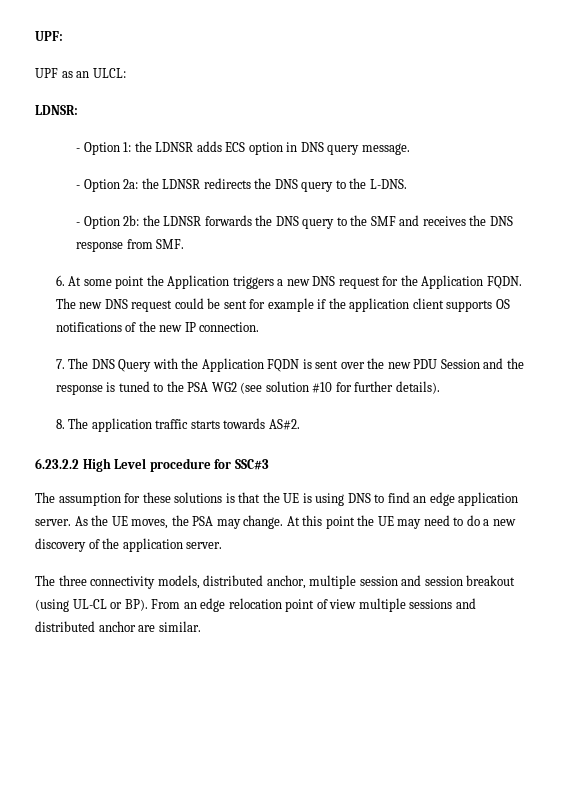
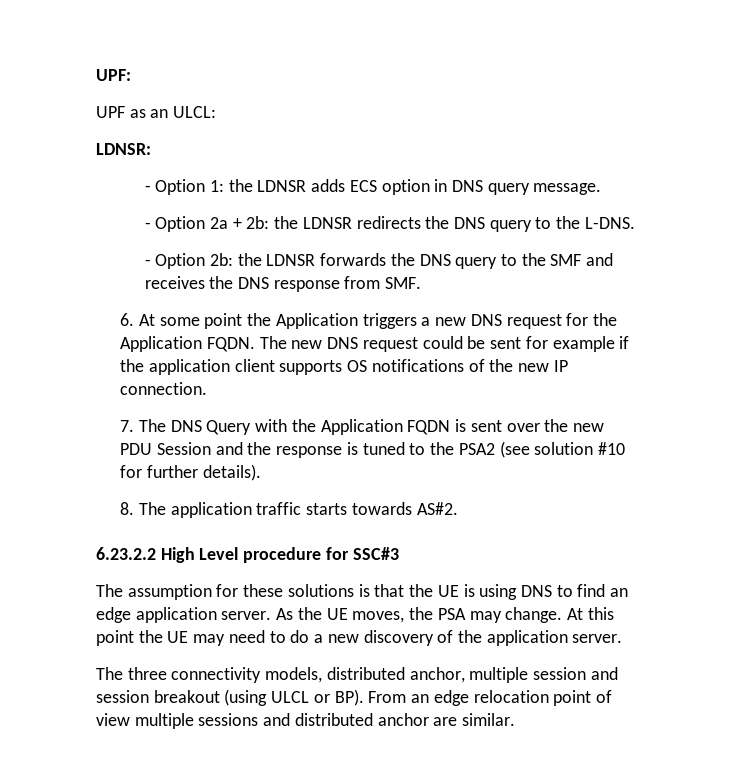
- - Option 2a: the LDNSR redirects the DNS query to the L-DNS.
+ - Option 2a + 2b: the LDNSR redirects the DNS query to the L-DNS.
- 7. The DNS Query with the Application FQDN is sent over the new PDU Session and the response is tuned to the PSA WG2 (see solution #10 for further details).
+ 7. The DNS Query with the Application FQDN is sent over the new PDU Session and the response is tuned to the PSA2 (see solution #10 for further details).
- The three connectivity models, distributed anchor, multiple session and session breakout (using UL-CL or BP). From an edge relocation point of view multiple sessions and distributed anchor are similar.
+ The three connectivity models, distributed anchor, multiple session and session breakout (using ULCL or BP). From an edge relocation point of view multiple sessions and distributed anchor are similar.

